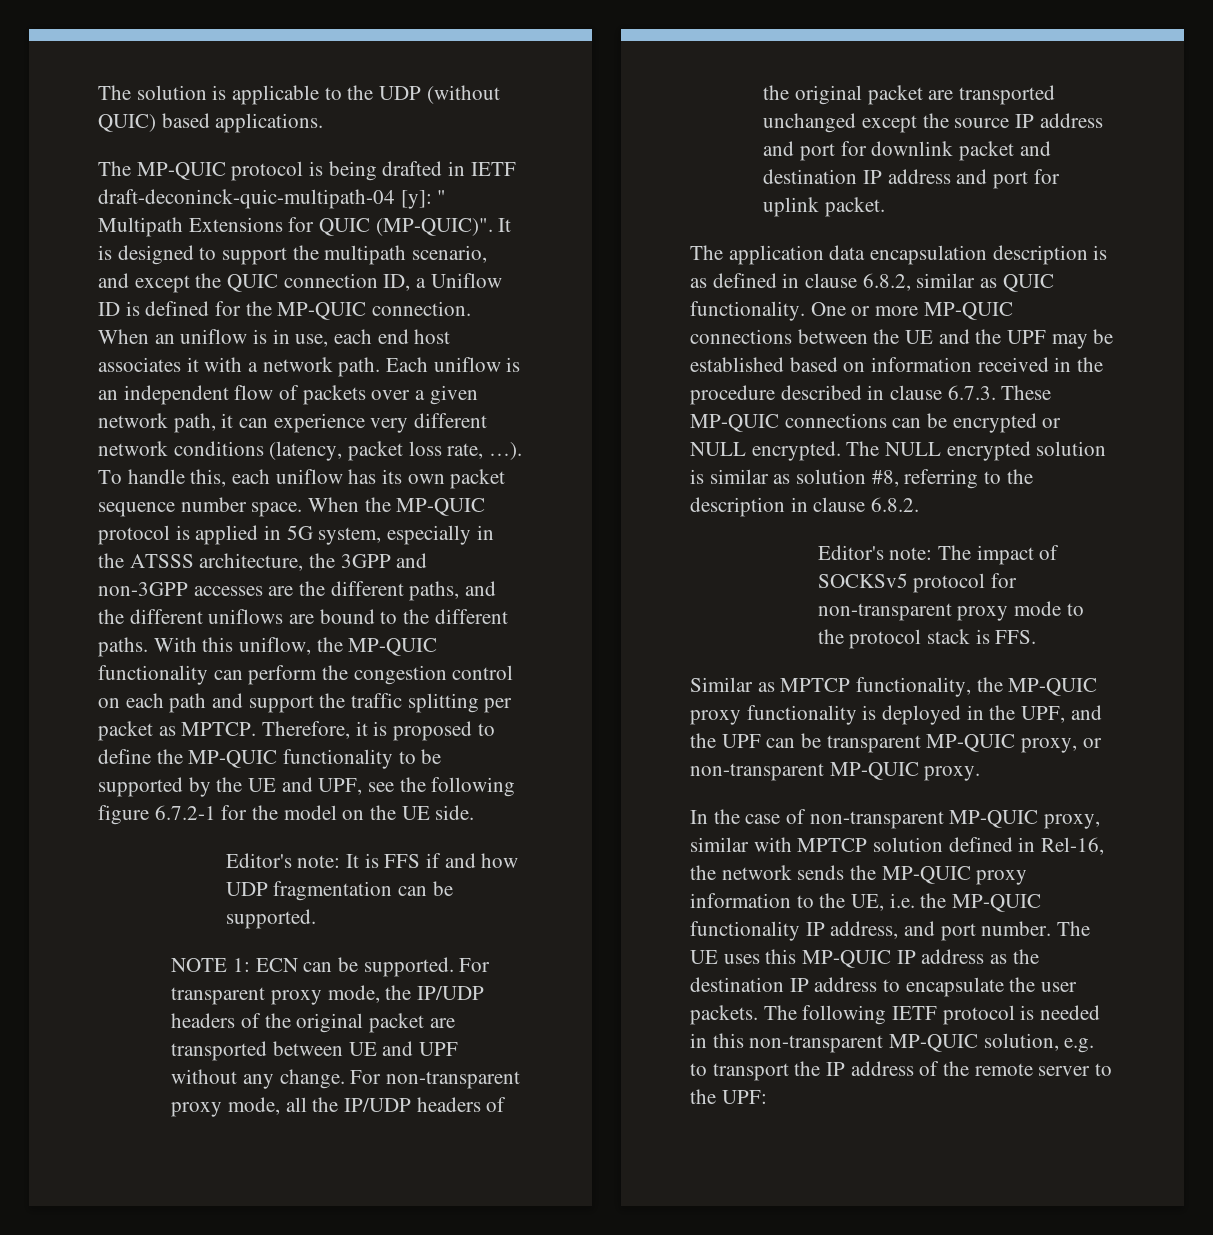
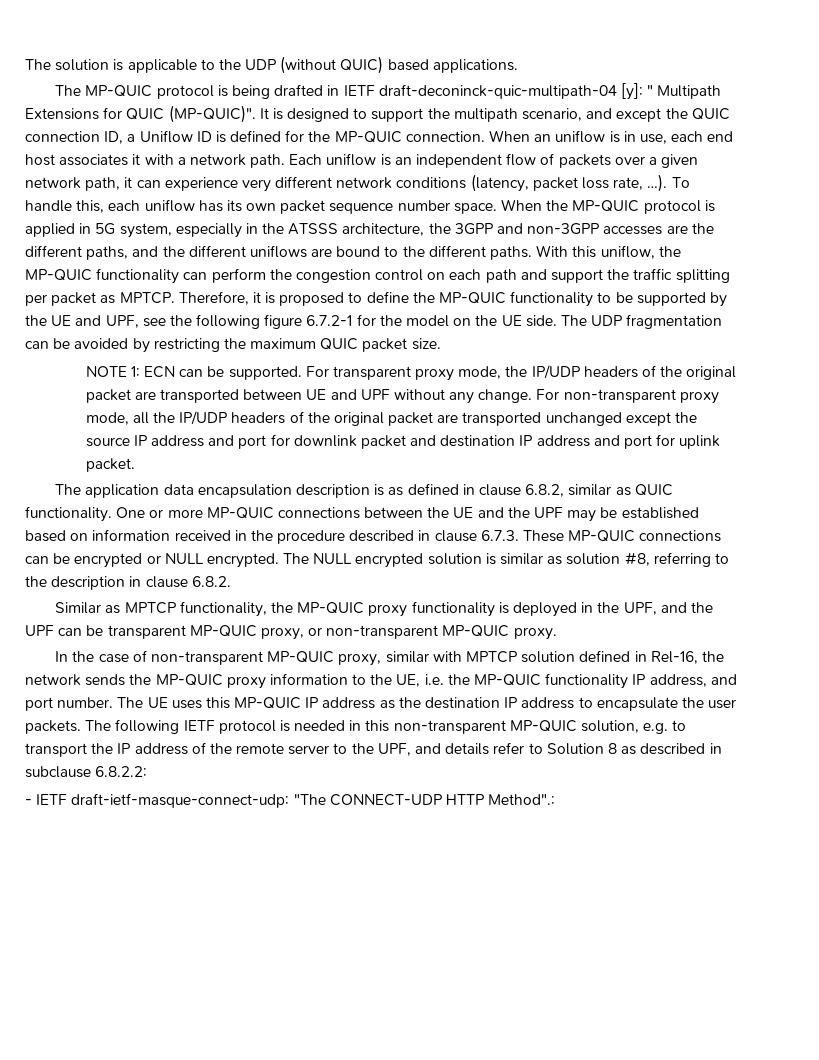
- Therefore, it is proposed to define the MP-QUIC functionality to be supported by the UE and UPF, see the following figure 6.7.2-1 for the model on the UE side.
- Editor's note: It is FFS if and how UDP fragmentation can be supported.
+ Therefore, it is proposed to define the MP-QUIC functionality to be supported by the UE and UPF, see the following figure 6.7.2-1 for the model on the UE side. The UDP fragmentation can be avoided by restricting the maximum QUIC packet size.
- Editor's note: The impact of SOCKSv5 protocol for non-transparent proxy mode to the protocol stack is FFS.
- The following IETF protocol is needed in this non-transparent MP-QUIC solution, e.g. to transport the IP address of the remote server to the UPF:
+ The following IETF protocol is needed in this non-transparent MP-QUIC solution, e.g. to transport the IP address of the remote server to the UPF, and details refer to Solution 8 as described in subclause 6.8.2.2:
+ - IETF draft-ietf-masque-connect-udp: "The CONNECT-UDP HTTP Method".:

